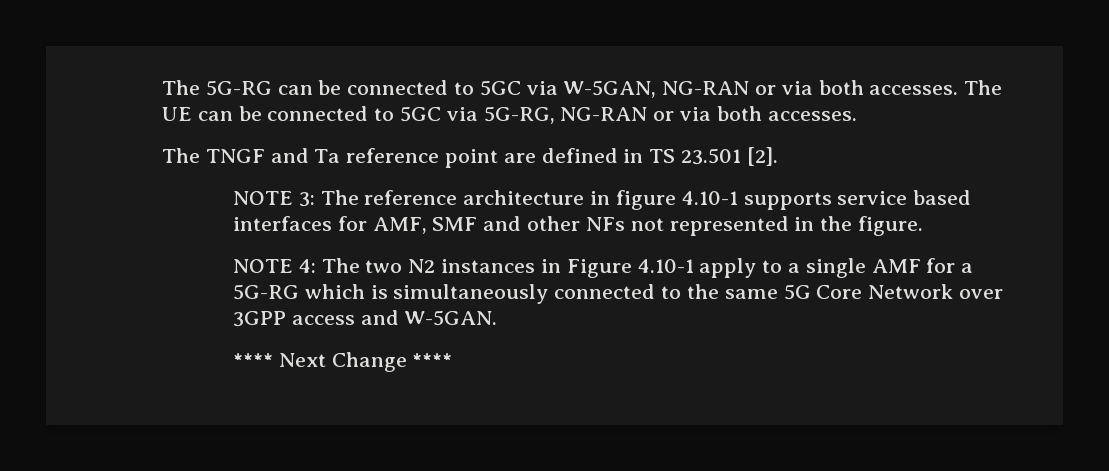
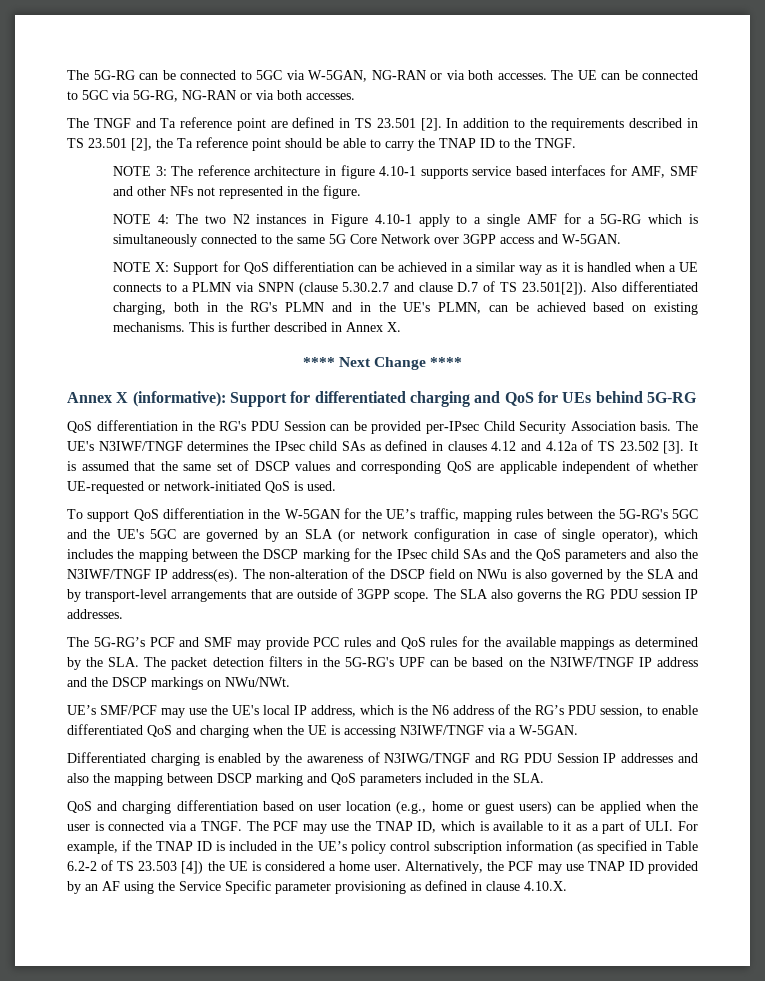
+ In addition to the requirements described in TS 23.501 [2], the Ta reference point should be able to carry the TNAP ID to the TNGF.
+ NOTE X: Support for QoS differentiation can be achieved in a similar way as it is handled when a UE connects to a PLMN via SNPN (clause 5.30.2.7 and clause D.7 of TS 23.501[2]). Also differentiated charging, both in the RG's PLMN and in the UE's PLMN, can be achieved based on existing mechanisms. This is further described in Annex X.
  **** Next Change ****
+ Annex X (informative): Support for differentiated charging and QoS for UEs behind 5G-RG
+ QoS differentiation in the RG's PDU Session can be provided per-IPsec Child Security Association basis. The UE's N3IWF/TNGF determines the IPsec child SAs as defined in clauses 4.12 and 4.12a of TS 23.502 [3]. It is assumed that the same set of DSCP values and corresponding QoS are applicable independent of whether UE-requested or network-initiated QoS is used.
+ To support QoS differentiation in the W-5GAN for the UE’s traffic, mapping rules between the 5G-RG's 5GC and the UE's 5GC are governed by an SLA (or network configuration in case of single operator), which includes the mapping between the DSCP marking for the IPsec child SAs and the QoS parameters and also the N3IWF/TNGF IP address(es). The non-alteration of the DSCP field on NWu is also governed by the SLA and by transport-level arrangements that are outside of 3GPP scope. The SLA also governs the RG PDU session IP addresses.
+ The 5G-RG’s PCF and SMF may provide PCC rules and QoS rules for the available mappings as determined by the SLA. The packet detection filters in the 5G-RG's UPF can be based on the N3IWF/TNGF IP address and the DSCP markings on NWu/NWt.
+ UE’s SMF/PCF may use the UE's local IP address, which is the N6 address of the RG’s PDU session, to enable differentiated QoS and charging when the UE is accessing N3IWF/TNGF via a W-5GAN.
+ Differentiated charging is enabled by the awareness of N3IWG/TNGF and RG PDU Session IP addresses and also the mapping between DSCP marking and QoS parameters included in the SLA.
+ QoS and charging differentiation based on user location (e.g., home or guest users) can be applied when the user is connected via a TNGF. The PCF may use the TNAP ID, which is available to it as a part of ULI. For example, if the TNAP ID is included in the UE’s policy control subscription information (as specified in Table 6.2-2 of TS 23.503 [4]) the UE is considered a home user. Alternatively, the PCF may use TNAP ID provided by an AF using the Service Specific parameter provisioning as defined in clause 4.10.X.

